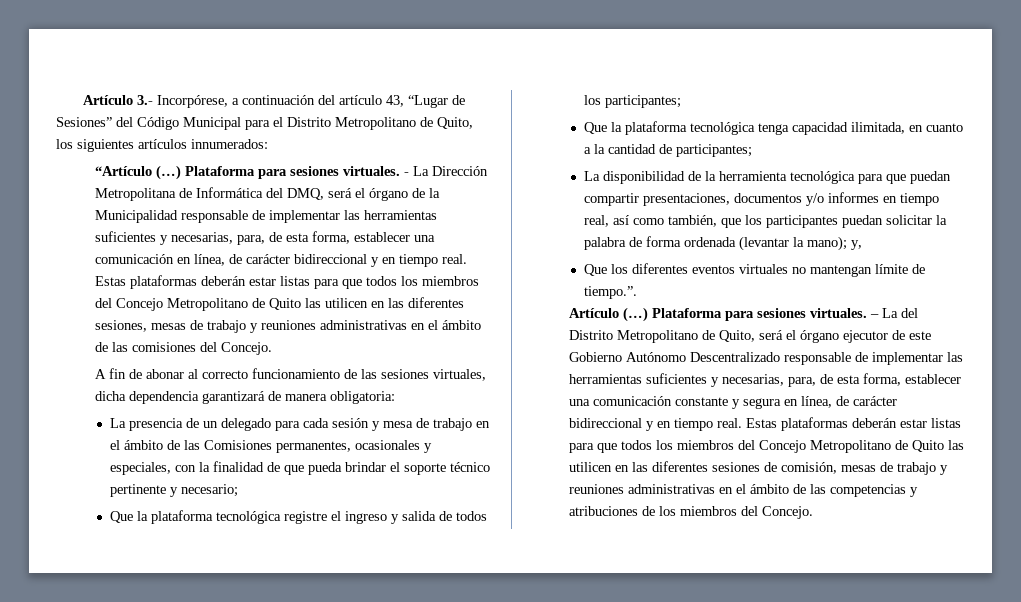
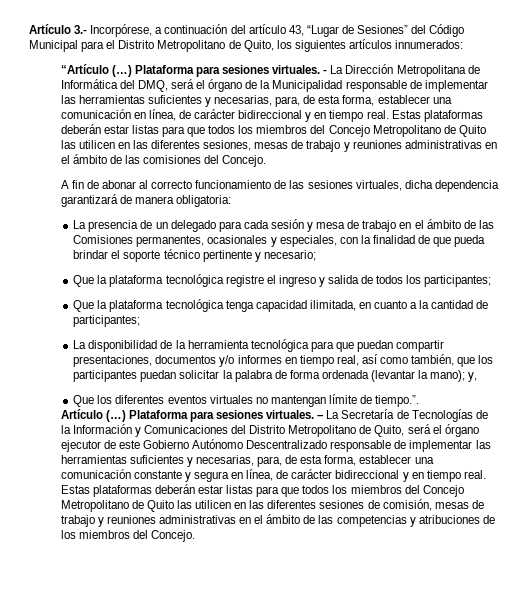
- – La del Distrito Metropolitano de Quito, será el órgano ejecutor de este Gobierno Autónomo Descentralizado responsable de implementar las herramientas suficientes y necesarias, para, de esta forma, establecer una comunicación constante y segura en línea, de carácter bidireccional y en tiempo real.
+ – La Secretaría de Tecnologías de la Información y Comunicaciones del Distrito Metropolitano de Quito, será el órgano ejecutor de este Gobierno Autónomo Descentralizado responsable de implementar las herramientas suficientes y necesarias, para, de esta forma, establecer una comunicación constante y segura en línea, de carácter bidireccional y en tiempo real.

